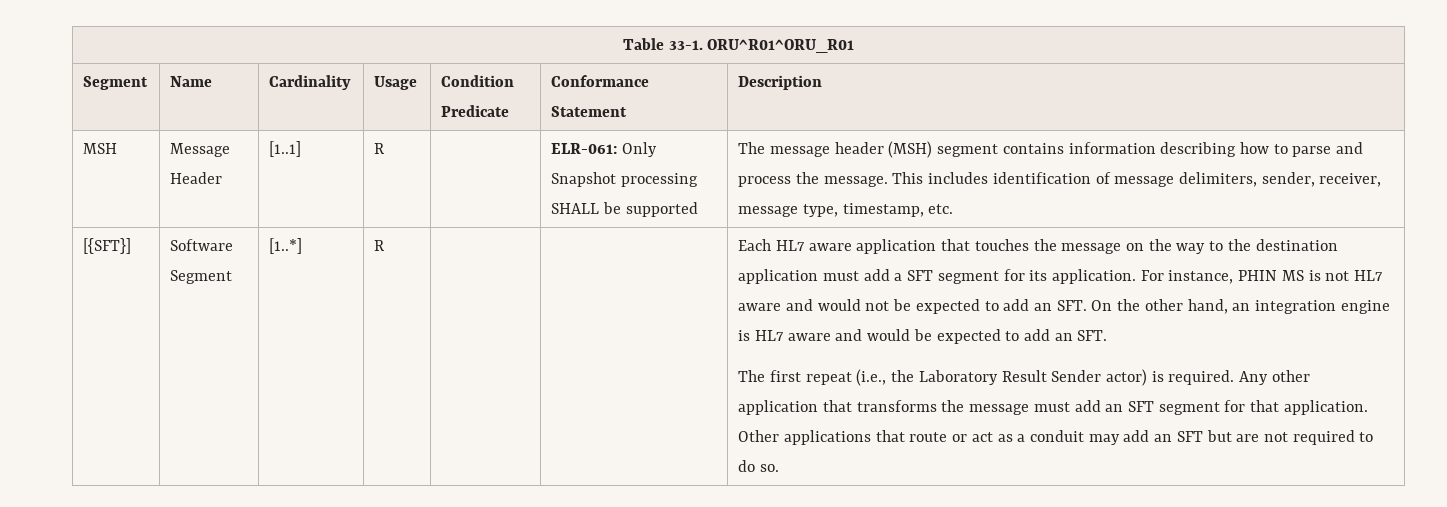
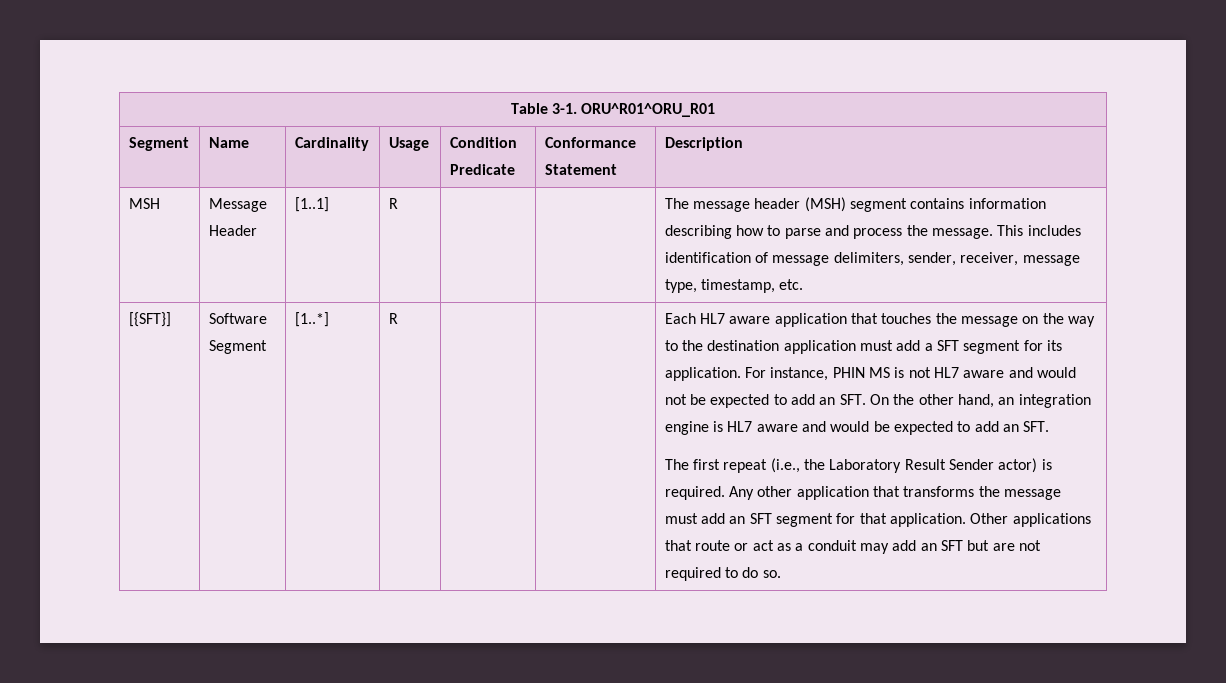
- Table 33-1. ORU^R01^ORU_R01
+ Table 3-1. ORU^R01^ORU_R01
- MSH | Message Header | [1..1] | R | | ELR-061: Only Snapshot processing SHALL be supported | The message header (MSH) segment contains information describing how to parse and process the message. This includes identification of message delimiters, sender, receiver, message type, timestamp, etc.
+ MSH | Message Header | [1..1] | R | | | The message header (MSH) segment contains information describing how to parse and process the message. This includes identification of message delimiters, sender, receiver, message type, timestamp, etc.

